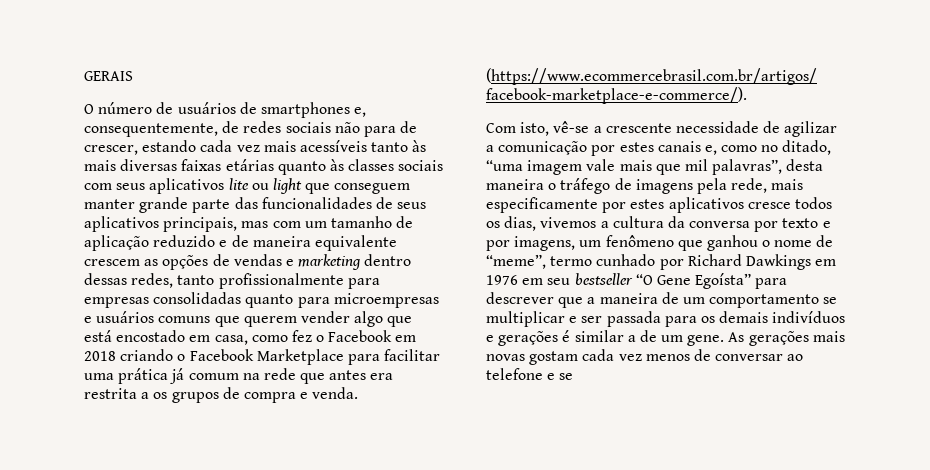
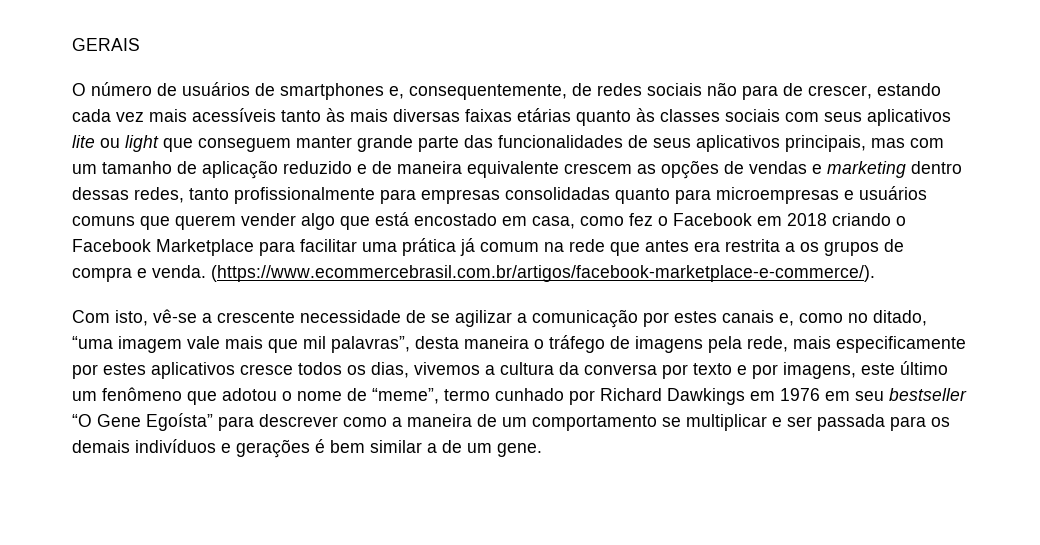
- Com isto, vê-se a crescente necessidade de agilizar a comunicação por estes canais e, como no ditado, “uma imagem vale mais que mil palavras”, desta maneira o tráfego de imagens pela rede, mais especificamente por estes aplicativos cresce todos os dias, vivemos a cultura da conversa por texto e por imagens, um fenômeno que ganhou o nome de “meme”, termo cunhado por Richard Dawkings em 1976 em seu bestseller “O Gene Egoísta” para descrever que a maneira de um comportamento se multiplicar e ser passada para os demais indivíduos e gerações é similar a de um gene. As gerações mais novas gostam cada vez menos de conversar ao telefone e se
+ Com isto, vê-se a crescente necessidade de se agilizar a comunicação por estes canais e, como no ditado, “uma imagem vale mais que mil palavras”, desta maneira o tráfego de imagens pela rede, mais especificamente por estes aplicativos cresce todos os dias, vivemos a cultura da conversa por texto e por imagens, este último um fenômeno que adotou o nome de “meme”, termo cunhado por Richard Dawkings em 1976 em seu bestseller “O Gene Egoísta” para descrever como a maneira de um comportamento se multiplicar e ser passada para os demais indivíduos e gerações é bem similar a de um gene.

